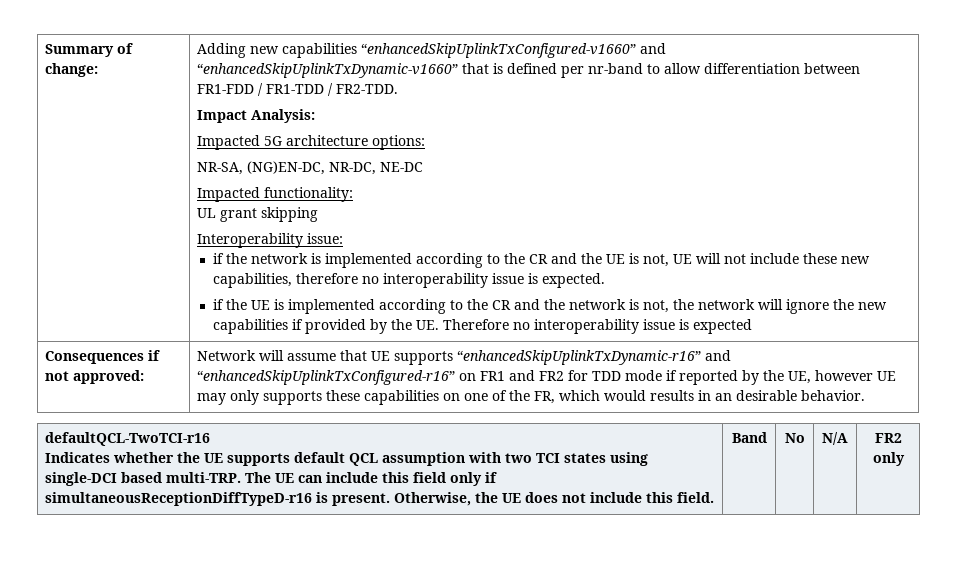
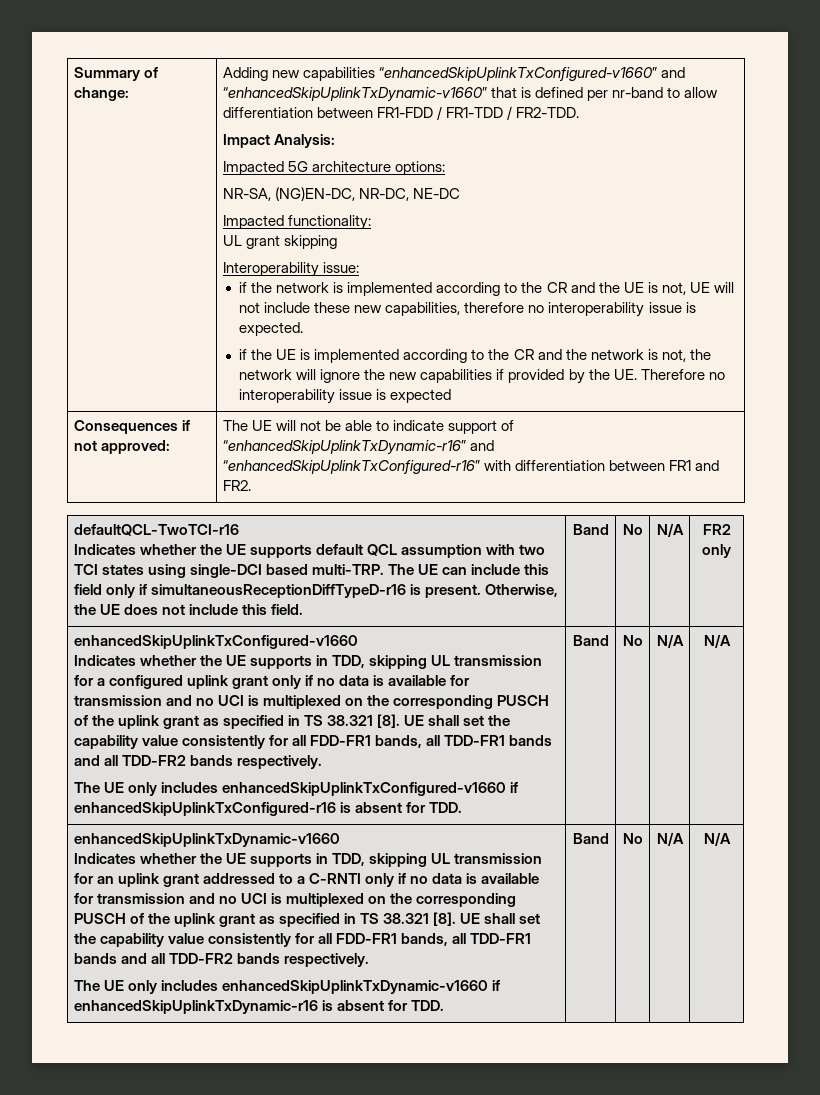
- Network will assume that UE supports “enhancedSkipUplinkTxDynamic-r16” and “enhancedSkipUplinkTxConfigured-r16” on FR1 and FR2 for TDD mode if reported by the UE, however UE may only supports these capabilities on one of the FR, which would results in an desirable behavior.
+ The UE will not be able to indicate support of “enhancedSkipUplinkTxDynamic-r16” and “enhancedSkipUplinkTxConfigured-r16” with differentiation between FR1 and FR2.
  FR2 only
+ enhancedSkipUplinkTxConfigured-v1660
+ Indicates whether the UE supports in TDD, skipping UL transmission for a configured uplink grant only if no data is available for transmission and no UCI is multiplexed on the corresponding PUSCH of the uplink grant as specified in TS 38.321 [8]. UE shall set the capability value consistently for all FDD-FR1 bands, all TDD-FR1 bands and all TDD-FR2 bands respectively.
+ The UE only includes enhancedSkipUplinkTxConfigured-v1660 if enhancedSkipUplinkTxConfigured-r16 is absent for TDD. | Band | No | N/A | N/A
+ enhancedSkipUplinkTxDynamic-v1660
+ Indicates whether the UE supports in TDD, skipping UL transmission for an uplink grant addressed to a C-RNTI only if no data is available for transmission and no UCI is multiplexed on the corresponding PUSCH of the uplink grant as specified in TS 38.321 [8]. UE shall set the capability value consistently for all FDD-FR1 bands, all TDD-FR1 bands and all TDD-FR2 bands respectively.
+ The UE only includes enhancedSkipUplinkTxDynamic-v1660 if enhancedSkipUplinkTxDynamic-r16 is absent for TDD. | Band | No | N/A | N/A

